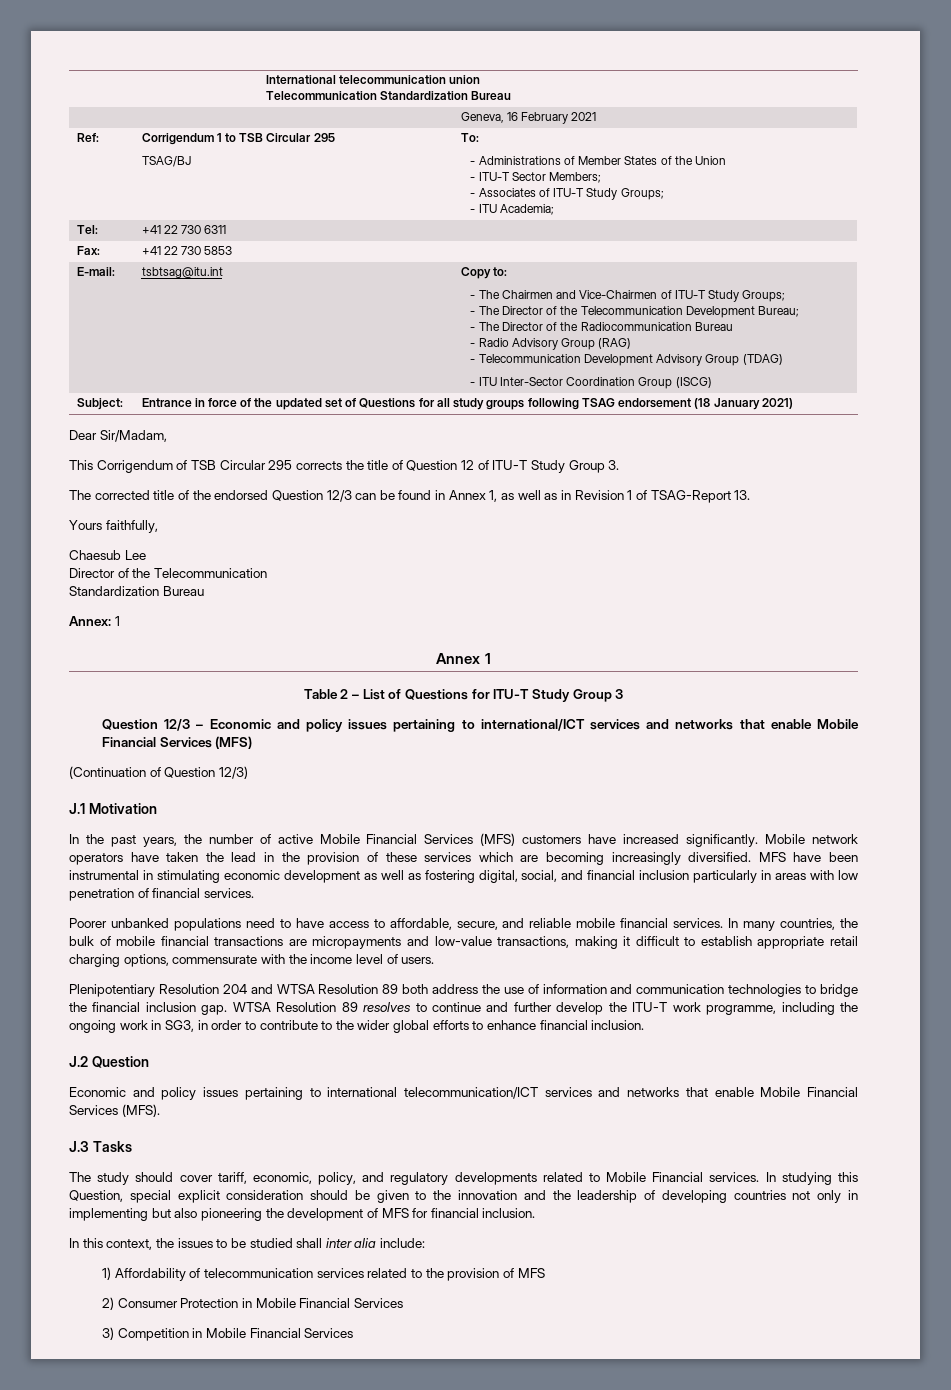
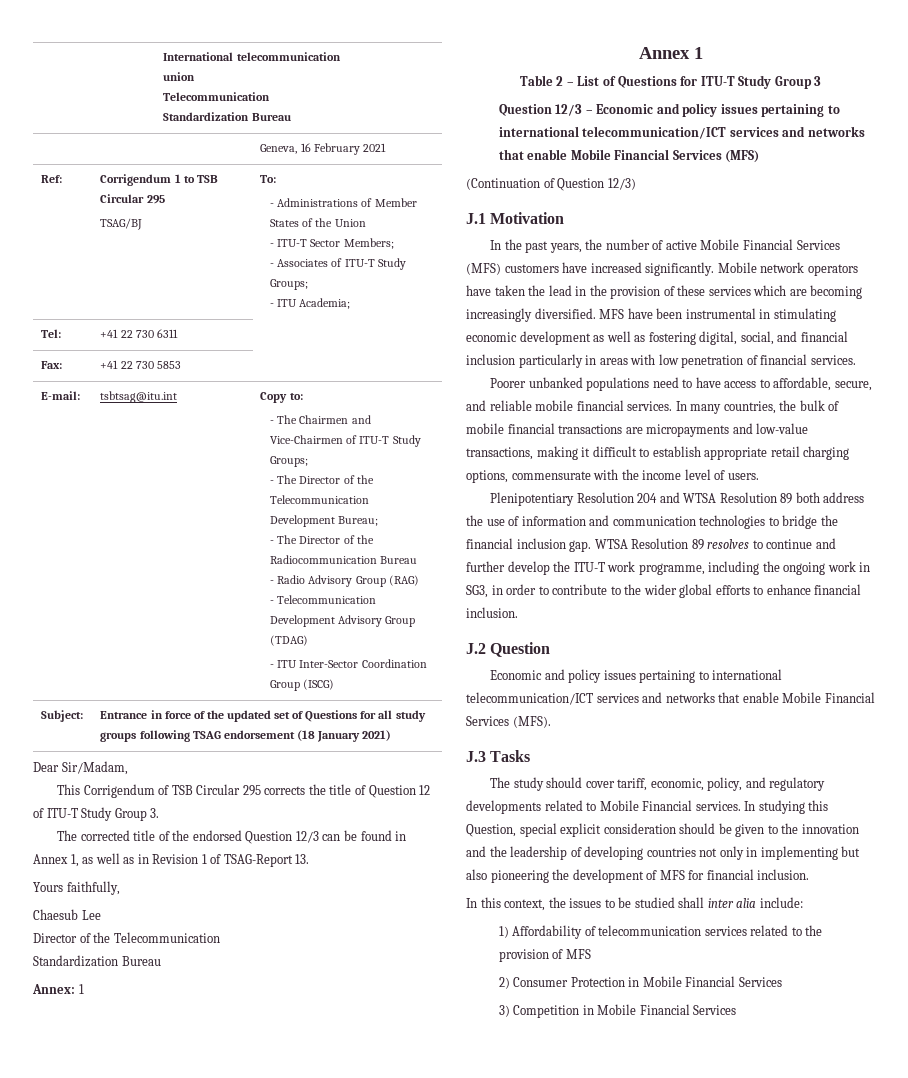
- Question 12/3 – Economic and policy issues pertaining to international/ICT services and networks that enable Mobile Financial Services (MFS)
+ Question 12/3 – Economic and policy issues pertaining to international telecommunication/ICT services and networks that enable Mobile Financial Services (MFS)

